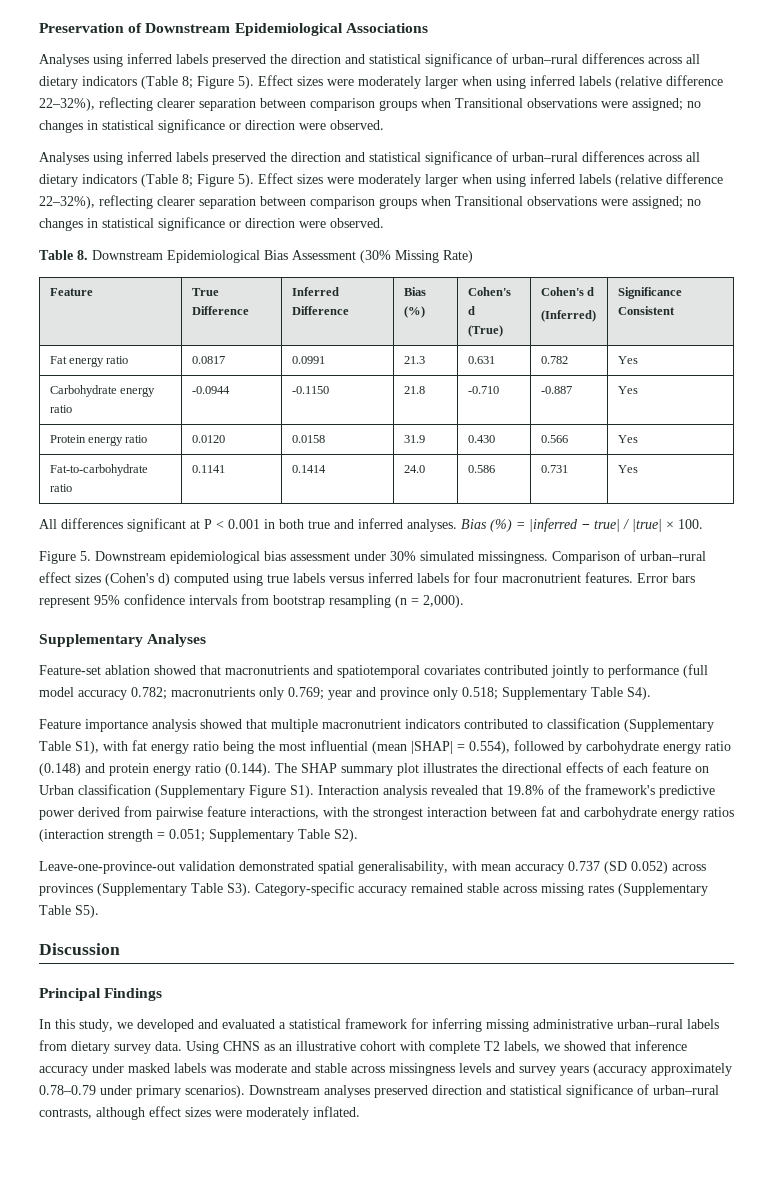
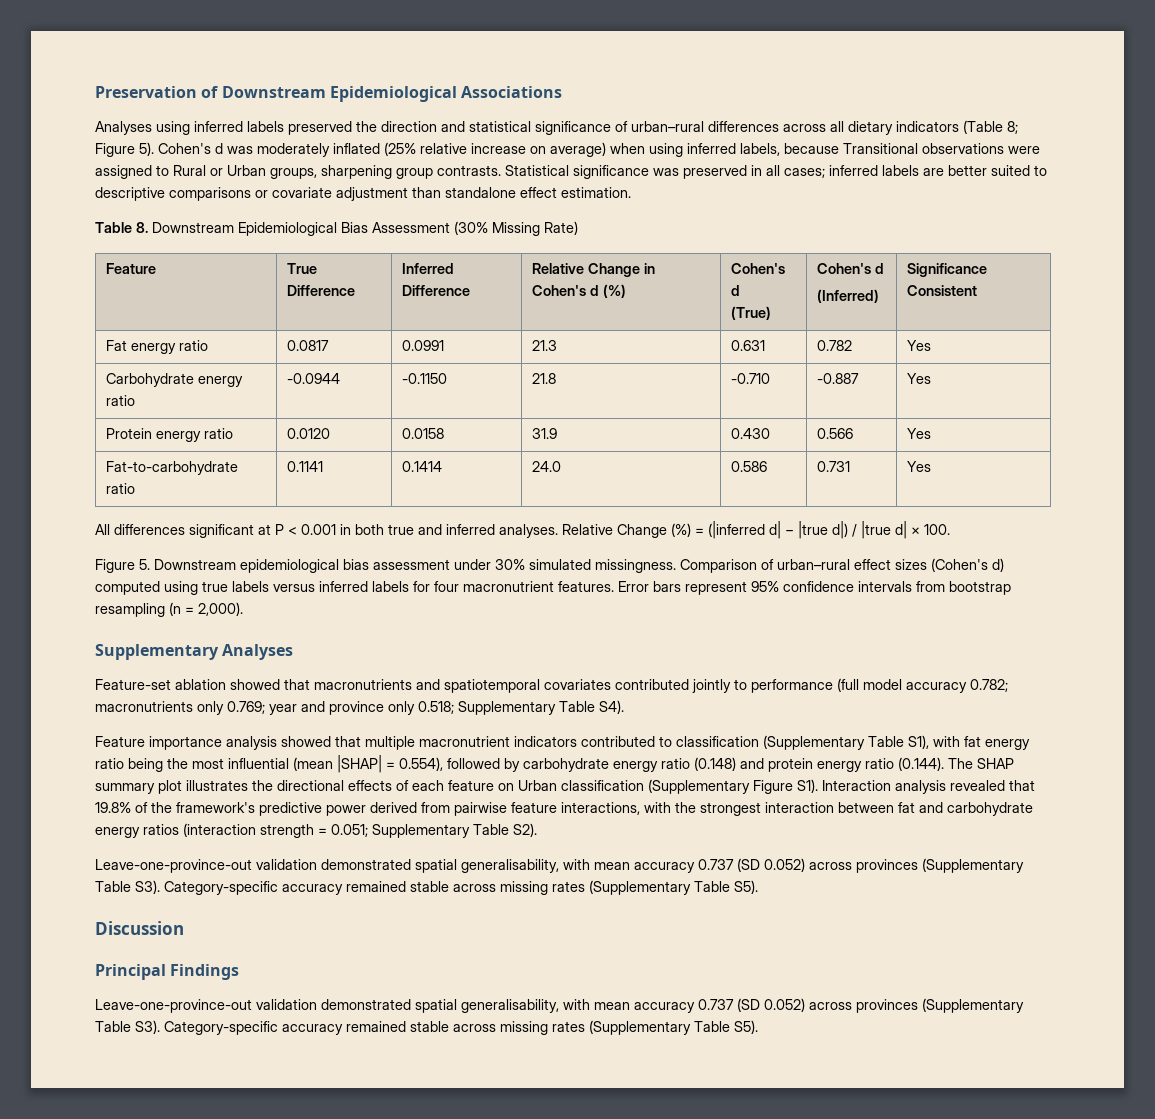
  Preservation of Downstream Epidemiological Associations
- Analyses using inferred labels preserved the direction and statistical significance of urban–rural differences across all dietary indicators (Table 8; Figure 5). Effect sizes were moderately larger when using inferred labels (relative difference 22–32%), reflecting clearer separation between comparison groups when Transitional observations were assigned; no changes in statistical significance or direction were observed.
- Analyses using inferred labels preserved the direction and statistical significance of urban–rural differences across all dietary indicators (Table 8; Figure 5). Effect sizes were moderately larger when using inferred labels (relative difference 22–32%), reflecting clearer separation between comparison groups when Transitional observations were assigned; no changes in statistical significance or direction were observed.
+ Analyses using inferred labels preserved the direction and statistical significance of urban–rural differences across all dietary indicators (Table 8; Figure 5). Cohen's d was moderately inflated (25% relative increase on average) when using inferred labels, because Transitional observations were assigned to Rural or Urban groups, sharpening group contrasts. Statistical significance was preserved in all cases; inferred labels are better suited to descriptive comparisons or covariate adjustment than standalone effect estimation.
- Feature | True Difference | Inferred Difference | Bias (%) | Cohen's d
+ Feature | True Difference | Inferred Difference | Relative Change in Cohen's d (%) | Cohen's d
- Bias (%) = |inferred − true| / |true| × 100.
+ Relative Change (%) = (|inferred d| − |true d|) / |true d| × 100.
  Principal Findings
- In this study, we developed and evaluated a statistical framework for inferring missing administrative urban–rural labels from dietary survey data. Using CHNS as an illustrative cohort with complete T2 labels, we showed that inference accuracy under masked labels was moderate and stable across missingness levels and survey years (accuracy approximately 0.78–0.79 under primary scenarios). Downstream analyses preserved direction and statistical significance of urban–rural contrasts, although effect sizes were moderately inflated.
+ Leave-one-province-out validation demonstrated spatial generalisability, with mean accuracy 0.737 (SD 0.052) across provinces (Supplementary Table S3). Category-specific accuracy remained stable across missing rates (Supplementary Table S5).

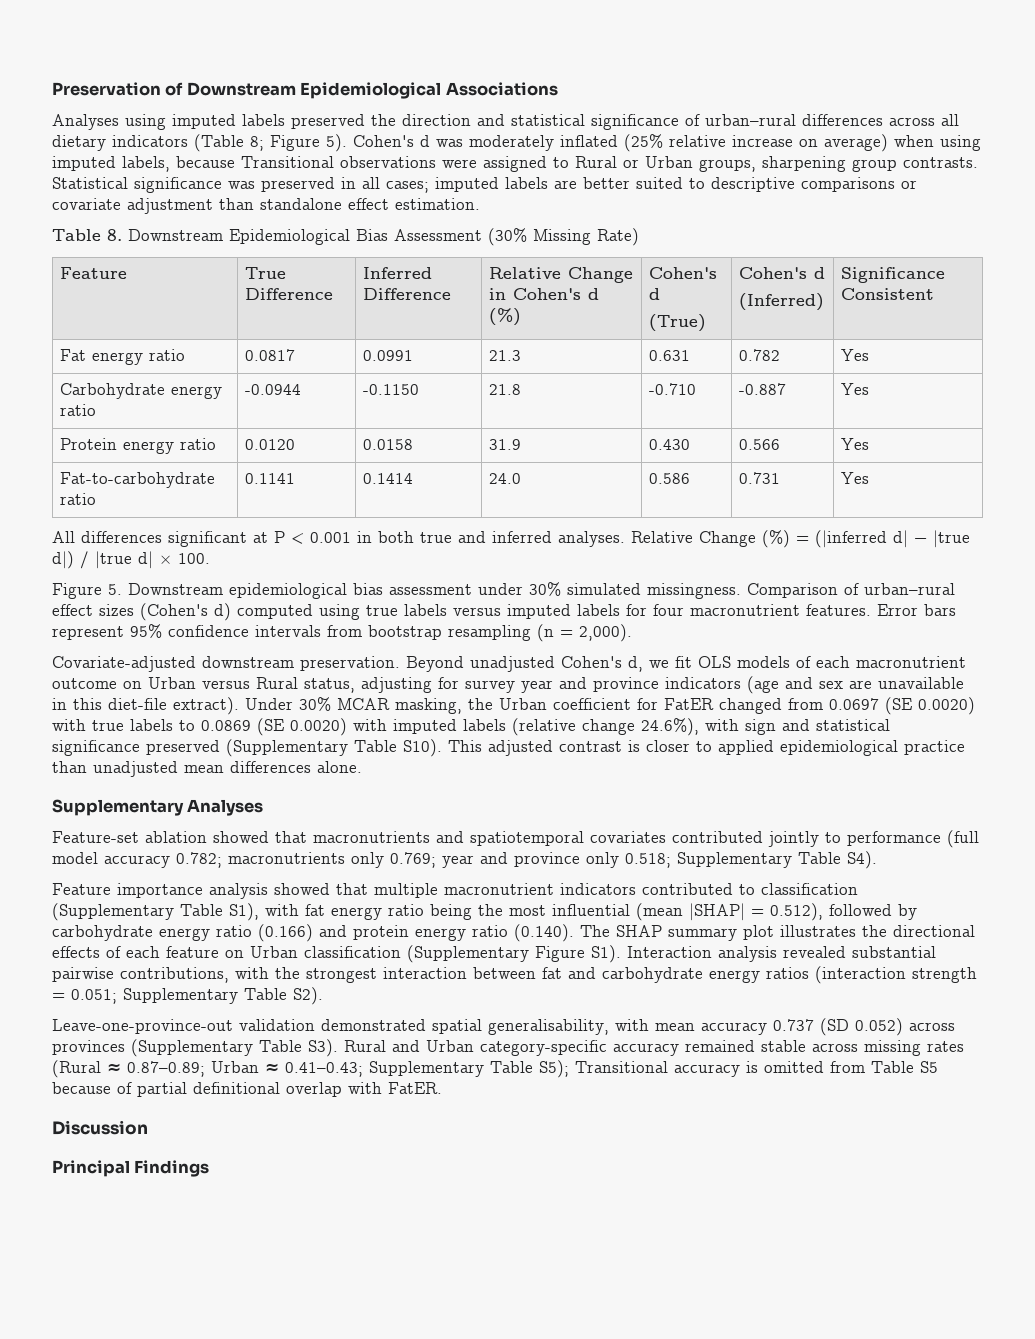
- Analyses using inferred labels preserved the direction and statistical significance of urban–rural differences across all dietary indicators (Table 8; Figure 5).
+ Analyses using imputed labels preserved the direction and statistical significance of urban–rural differences across all dietary indicators (Table 8; Figure 5).
- Cohen's d was moderately inflated (25% relative increase on average) when using inferred labels, because Transitional observations were assigned to Rural or Urban groups, sharpening group contrasts.
+ Cohen's d was moderately inflated (25% relative increase on average) when using imputed labels, because Transitional observations were assigned to Rural or Urban groups, sharpening group contrasts.
- Statistical significance was preserved in all cases; inferred labels are better suited to descriptive comparisons or covariate adjustment than standalone effect estimation.
+ Statistical significance was preserved in all cases; imputed labels are better suited to descriptive comparisons or covariate adjustment than standalone effect estimation.
- Comparison of urban–rural effect sizes (Cohen's d) computed using true labels versus inferred labels for four macronutrient features.
+ Comparison of urban–rural effect sizes (Cohen's d) computed using true labels versus imputed labels for four macronutrient features.
+ Covariate-adjusted downstream preservation. Beyond unadjusted Cohen's d, we fit OLS models of each macronutrient outcome on Urban versus Rural status, adjusting for survey year and province indicators (age and sex are unavailable in this diet-file extract). Under 30% MCAR masking, the Urban coefficient for FatER changed from 0.0697 (SE 0.0020) with true labels to 0.0869 (SE 0.0020) with imputed labels (relative change 24.6%), with sign and statistical significance preserved (Supplementary Table S10). This adjusted contrast is closer to applied epidemiological practice than unadjusted mean differences alone.
- Feature importance analysis showed that multiple macronutrient indicators contributed to classification (Supplementary Table S1), with fat energy ratio being the most influential (mean |SHAP| = 0.554), followed by carbohydrate energy ratio (0.148) and protein energy ratio (0.144). The SHAP summary plot illustrates the directional effects of each feature on Urban classification (Supplementary Figure S1). Interaction analysis revealed that 19.8% of the framework's predictive power derived from pairwise feature interactions, with the strongest interaction between fat and carbohydrate energy ratios (interaction strength = 0.051;
+ Feature importance analysis showed that multiple macronutrient indicators contributed to classification (Supplementary Table S1), with fat energy ratio being the most influential (mean |SHAP| = 0.512), followed by carbohydrate energy ratio (0.166) and protein energy ratio (0.140). The SHAP summary plot illustrates the directional effects of each feature on Urban classification (Supplementary Figure S1). Interaction analysis revealed substantial pairwise contributions, with the strongest interaction between fat and carbohydrate energy ratios (interaction strength = 0.051;
  Supplementary Table S2).
- Leave-one-province-out validation demonstrated spatial generalisability, with mean accuracy 0.737 (SD 0.052) across provinces (Supplementary Table S3). Category-specific accuracy remained stable across missing rates (Supplementary Table S5).
+ Leave-one-province-out validation demonstrated spatial generalisability, with mean accuracy 0.737 (SD 0.052) across provinces (Supplementary Table S3). Rural and Urban category-specific accuracy remained stable across missing rates (Rural ≈ 0.87–0.89; Urban ≈ 0.41–0.43; Supplementary Table S5); Transitional accuracy is omitted from Table S5 because of partial definitional overlap with FatER.
  Discussion
  Principal Findings
- Leave-one-province-out validation demonstrated spatial generalisability, with mean accuracy 0.737 (SD 0.052) across provinces (Supplementary Table S3). Category-specific accuracy remained stable across missing rates (Supplementary Table S5).

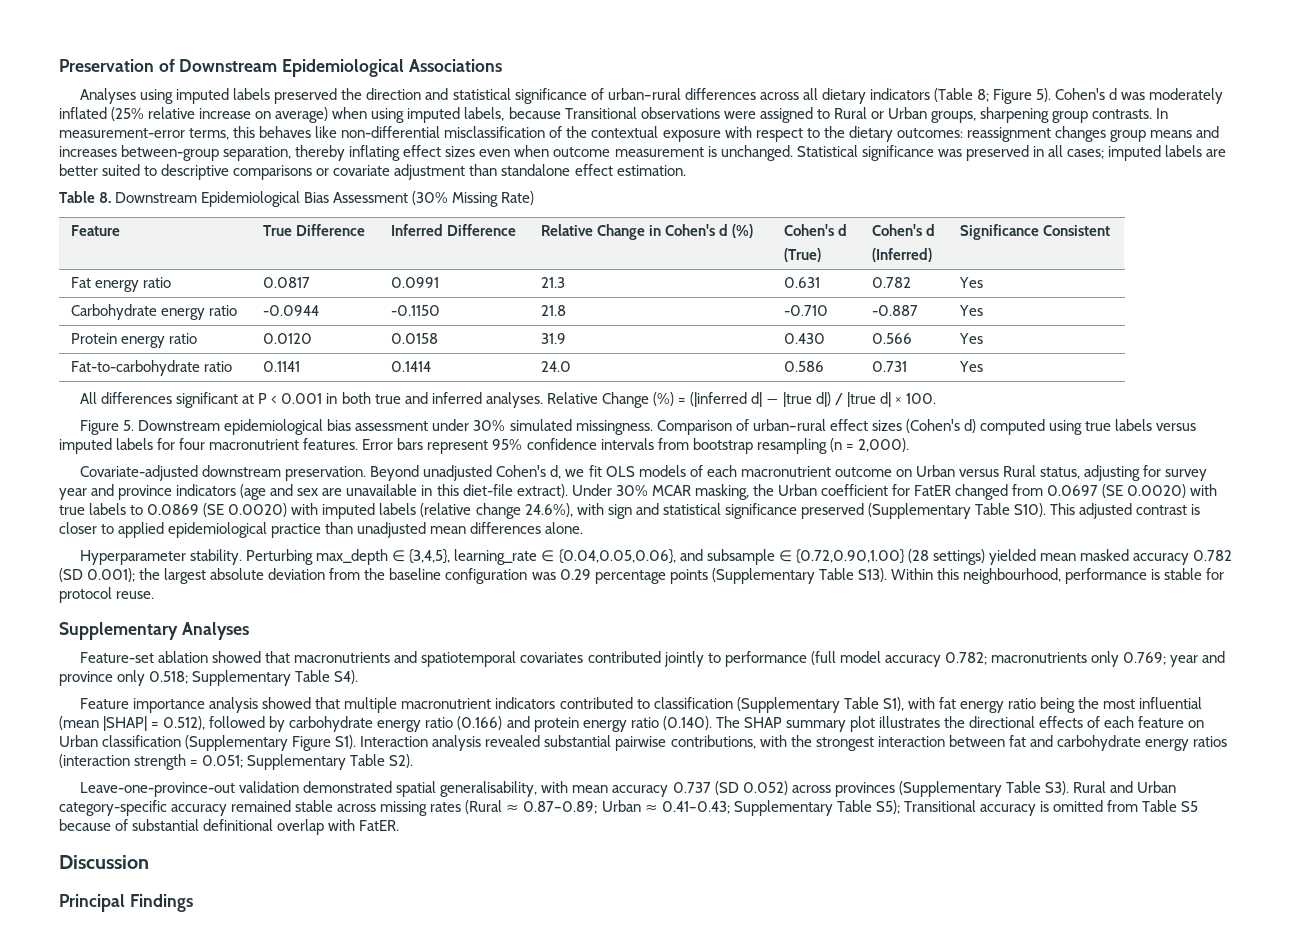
+ In measurement-error terms, this behaves like non-differential misclassification of the contextual exposure with respect to the dietary outcomes: reassignment changes group means and increases between-group separation, thereby inflating effect sizes even when outcome measurement is unchanged.
+ Hyperparameter stability. Perturbing max_depth ∈ {3,4,5}, learning_rate ∈ {0.04,0.05,0.06}, and subsample ∈ {0.72,0.90,1.00} (28 settings) yielded mean masked accuracy 0.782 (SD 0.001); the largest absolute deviation from the baseline configuration was 0.29 percentage points (Supplementary Table S13). Within this neighbourhood, performance is stable for protocol reuse.
- Leave-one-province-out validation demonstrated spatial generalisability, with mean accuracy 0.737 (SD 0.052) across provinces (Supplementary Table S3). Rural and Urban category-specific accuracy remained stable across missing rates (Rural ≈ 0.87–0.89; Urban ≈ 0.41–0.43; Supplementary Table S5); Transitional accuracy is omitted from Table S5 because of partial definitional overlap with FatER.
+ Leave-one-province-out validation demonstrated spatial generalisability, with mean accuracy 0.737 (SD 0.052) across provinces (Supplementary Table S3). Rural and Urban category-specific accuracy remained stable across missing rates (Rural ≈ 0.87–0.89; Urban ≈ 0.41–0.43; Supplementary Table S5); Transitional accuracy is omitted from Table S5 because of substantial definitional overlap with FatER.

